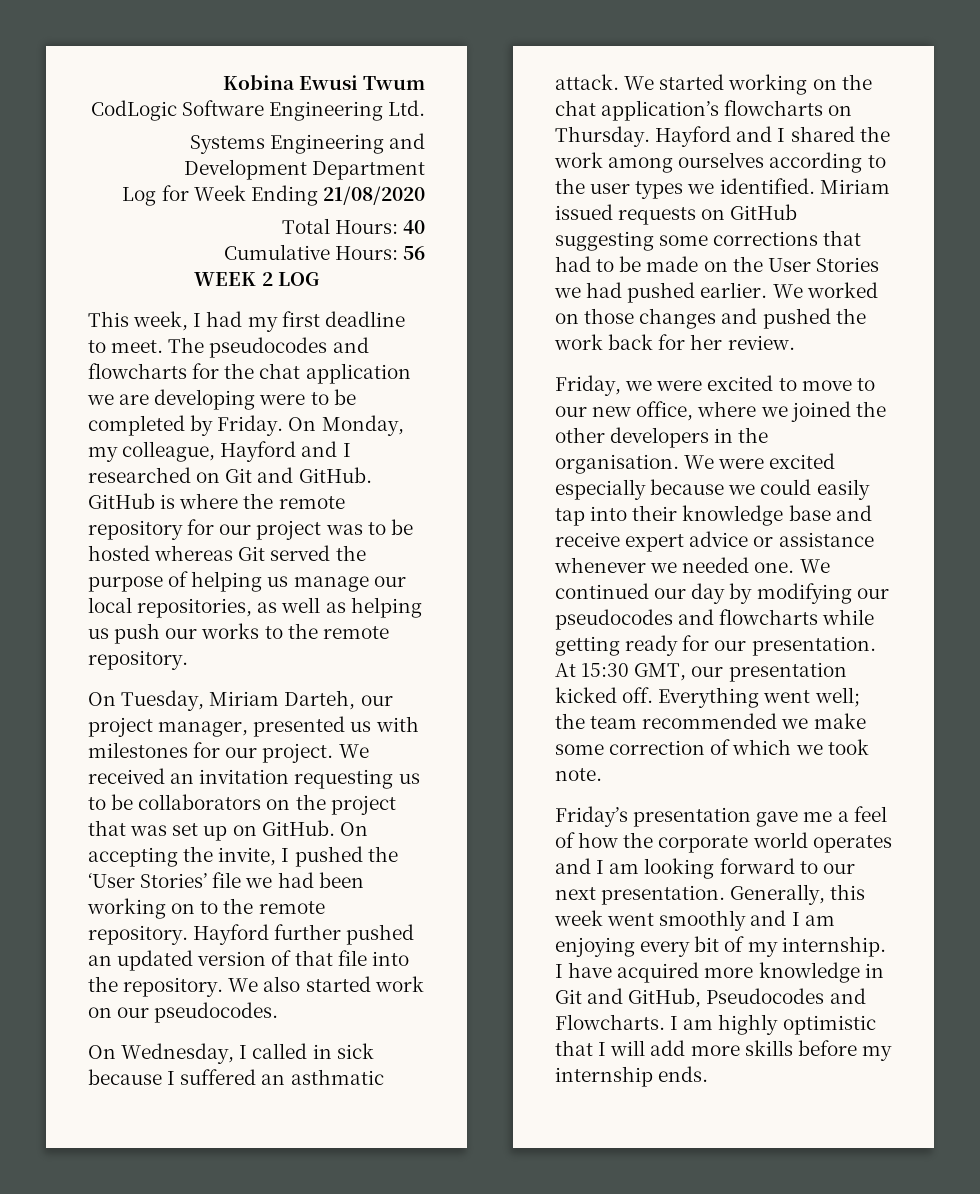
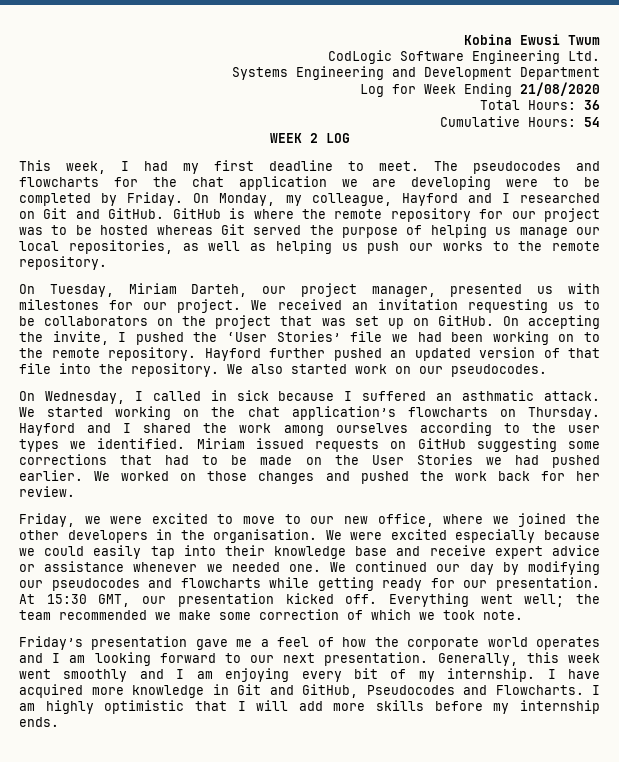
- Total Hours: 40
+ Total Hours: 36
- Cumulative Hours: 56
+ Cumulative Hours: 54

